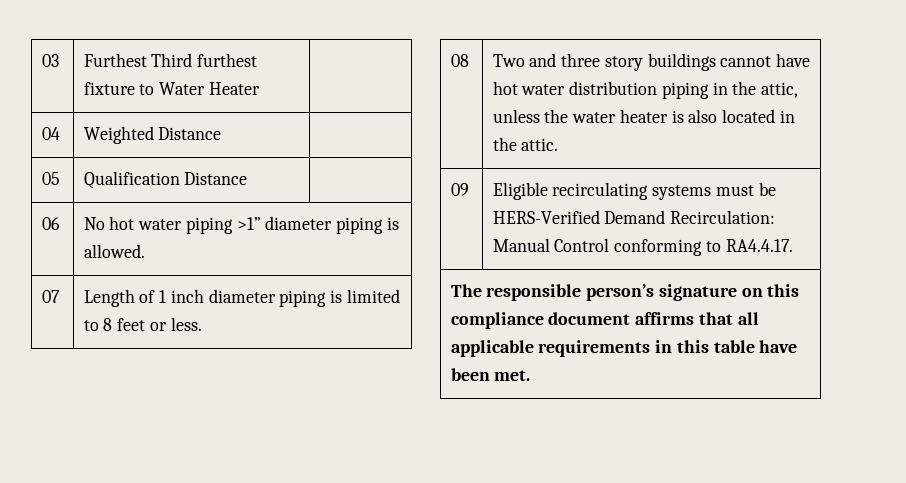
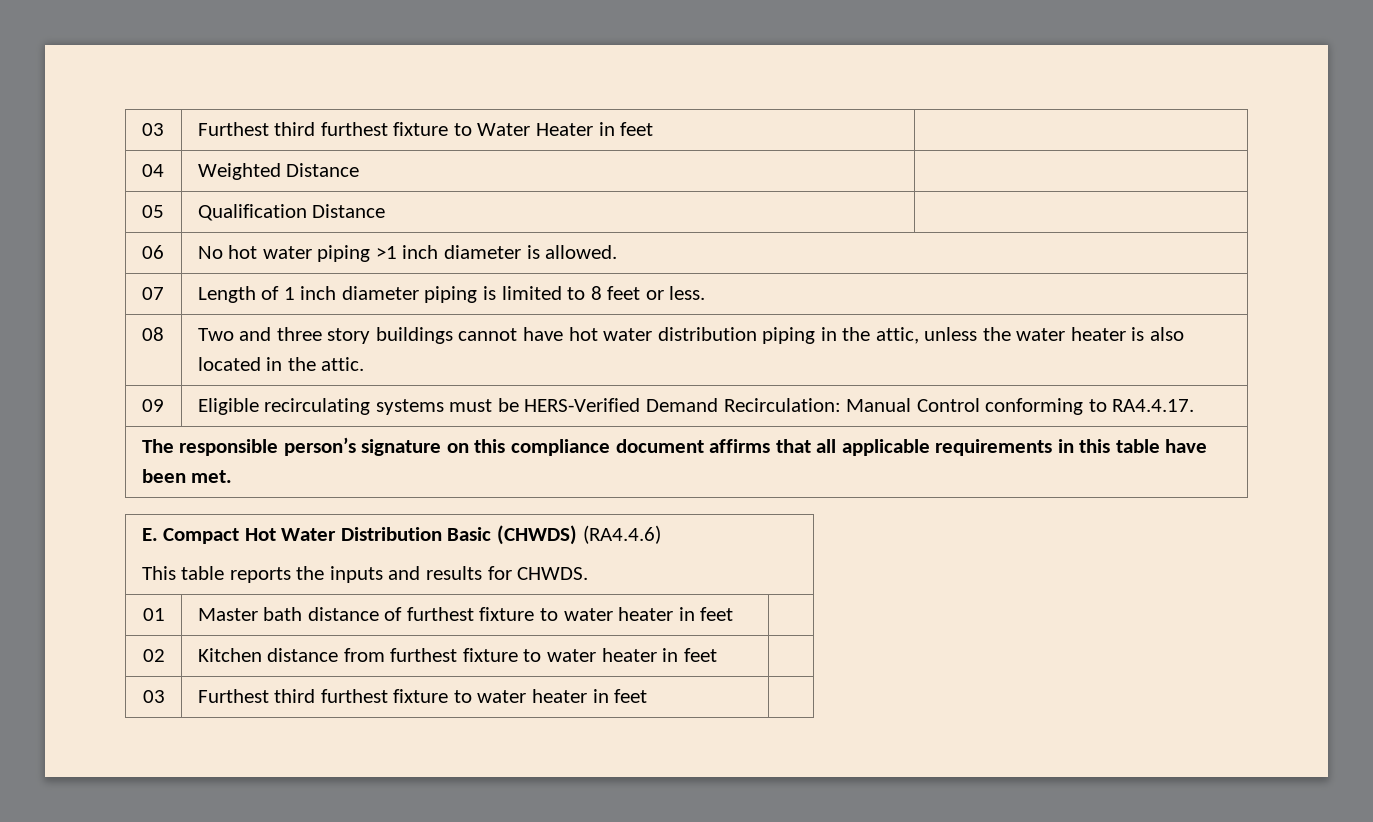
- 03 | Furthest Third furthest fixture to Water Heater |
+ 03 | Furthest third furthest fixture to Water Heater in feet |
- 06 | No hot water piping >1” diameter piping is allowed.
+ 06 | No hot water piping >1 inch diameter is allowed.
+ E. Compact Hot Water Distribution Basic (CHWDS) (RA4.4.6)
+ This table reports the inputs and results for CHWDS.
+ 01 | Master bath distance of furthest fixture to water heater in feet |
+ 02 | Kitchen distance from furthest fixture to water heater in feet |
+ 03 | Furthest third furthest fixture to water heater in feet |

